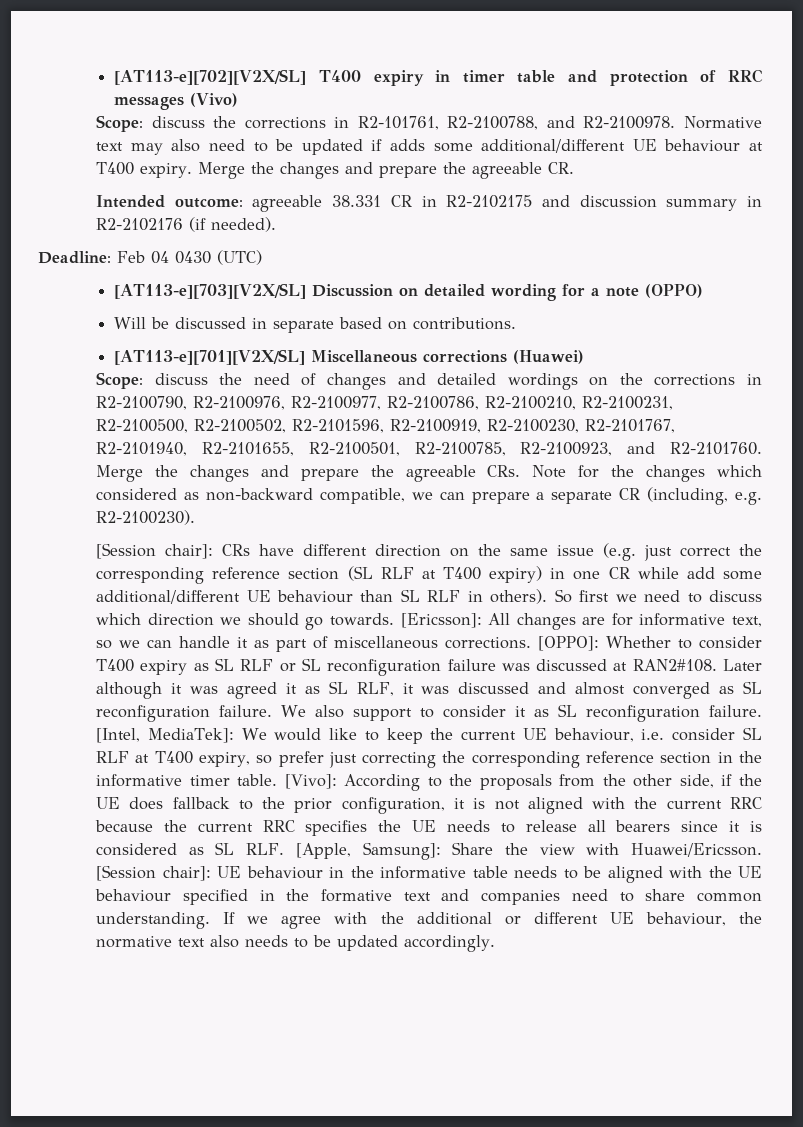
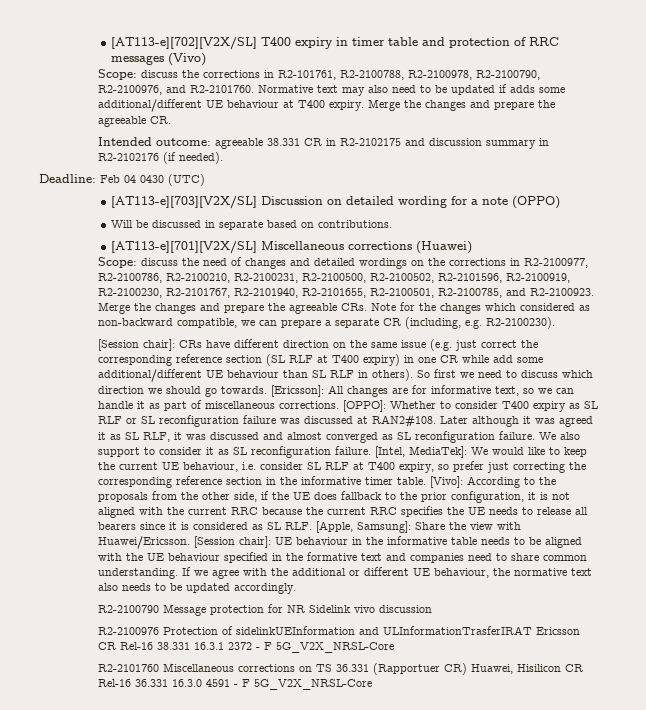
- Scope: discuss the corrections in R2-101761, R2-2100788, and R2-2100978.
+ Scope: discuss the corrections in R2-101761, R2-2100788, R2-2100978, R2-2100790, R2-2100976, and R2-2101760.
- Scope: discuss the need of changes and detailed wordings on the corrections in R2-2100790, R2-2100976, R2-2100977, R2-2100786, R2-2100210, R2-2100231, R2-2100500, R2-2100502, R2-2101596, R2-2100919, R2-2100230, R2-2101767, R2-2101940, R2-2101655, R2-2100501, R2-2100785, R2-2100923, and R2-2101760.
+ Scope: discuss the need of changes and detailed wordings on the corrections in R2-2100977, R2-2100786, R2-2100210, R2-2100231, R2-2100500, R2-2100502, R2-2101596, R2-2100919, R2-2100230, R2-2101767, R2-2101940, R2-2101655, R2-2100501, R2-2100785, and R2-2100923.
+ R2-2100790 Message protection for NR Sidelink vivo discussion
+ R2-2100976 Protection of sidelinkUEInformation and ULInformationTrasferIRAT Ericsson CR Rel-16 38.331 16.3.1 2372 - F 5G_V2X_NRSL-Core
+ R2-2101760 Miscellaneous corrections on TS 36.331 (Rapportuer CR) Huawei, Hisilicon CR Rel-16 36.331 16.3.0 4591 - F 5G_V2X_NRSL-Core

